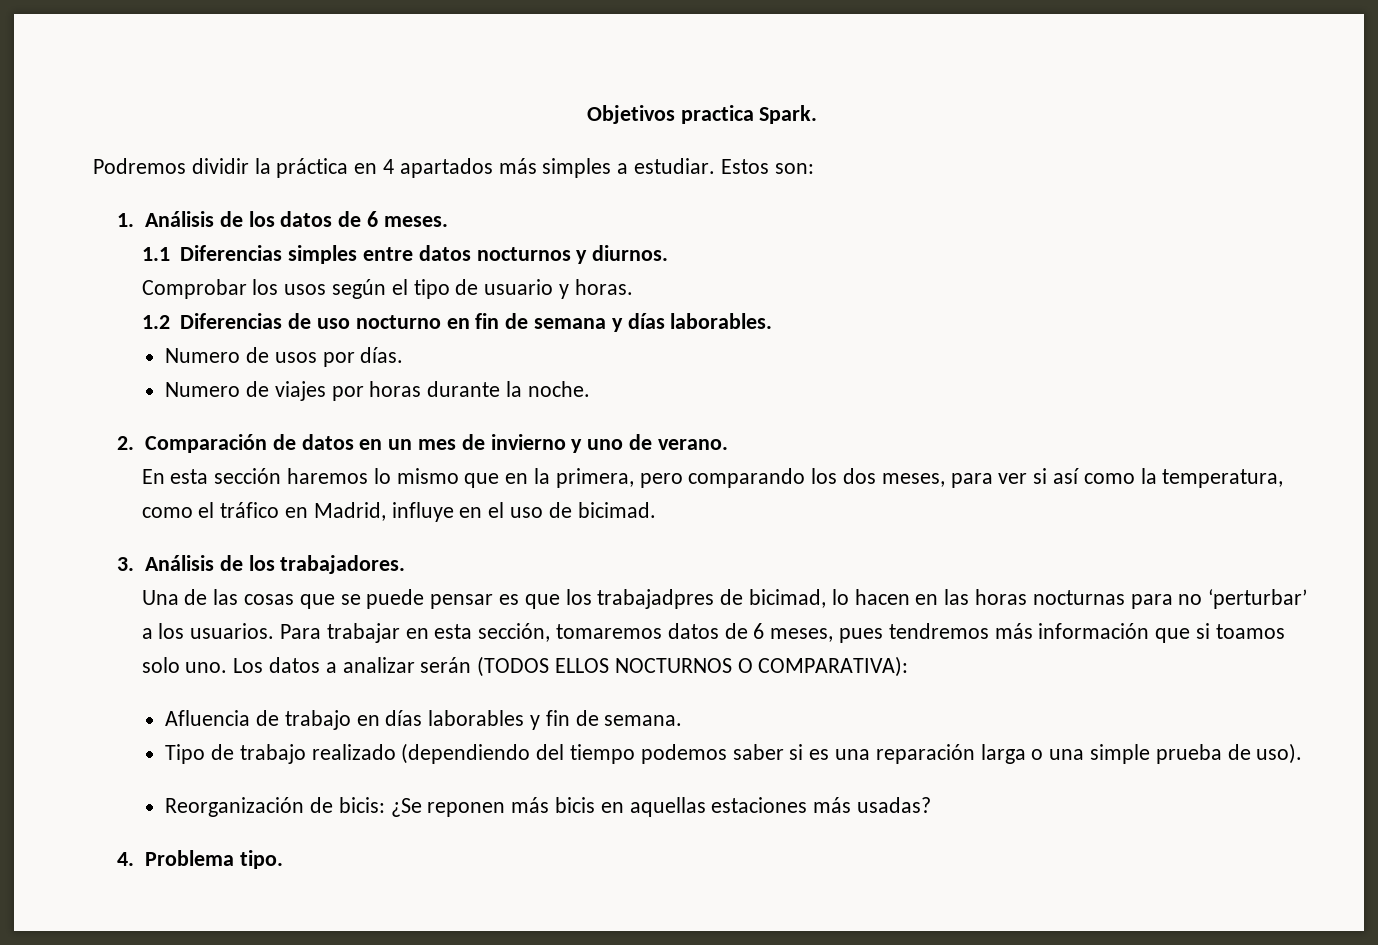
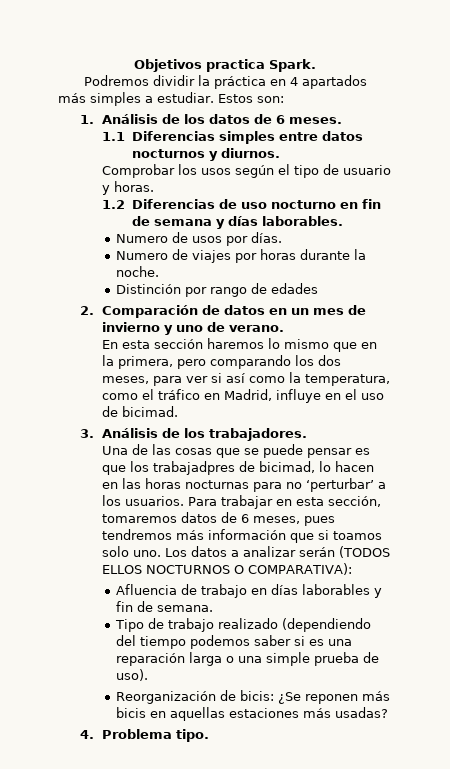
+ Distinción por rango de edades

